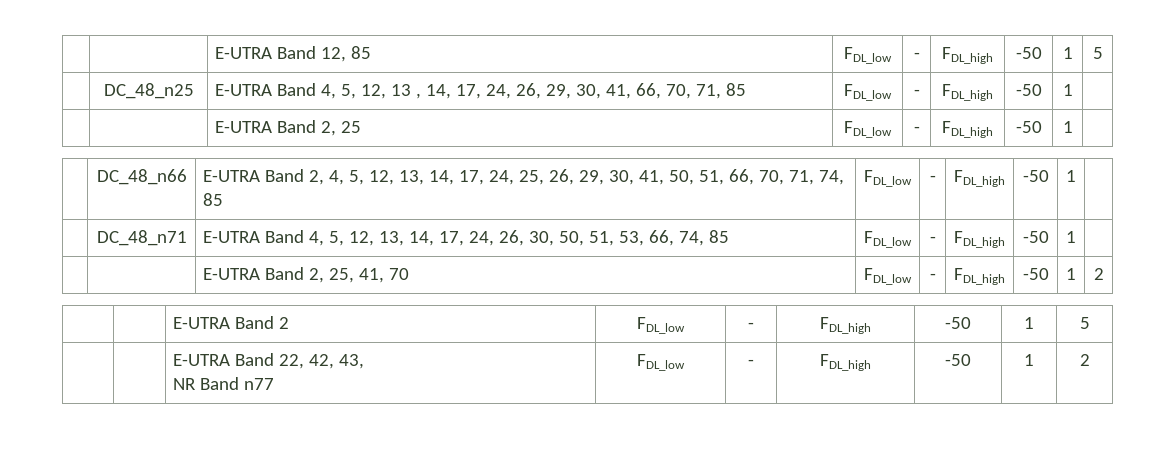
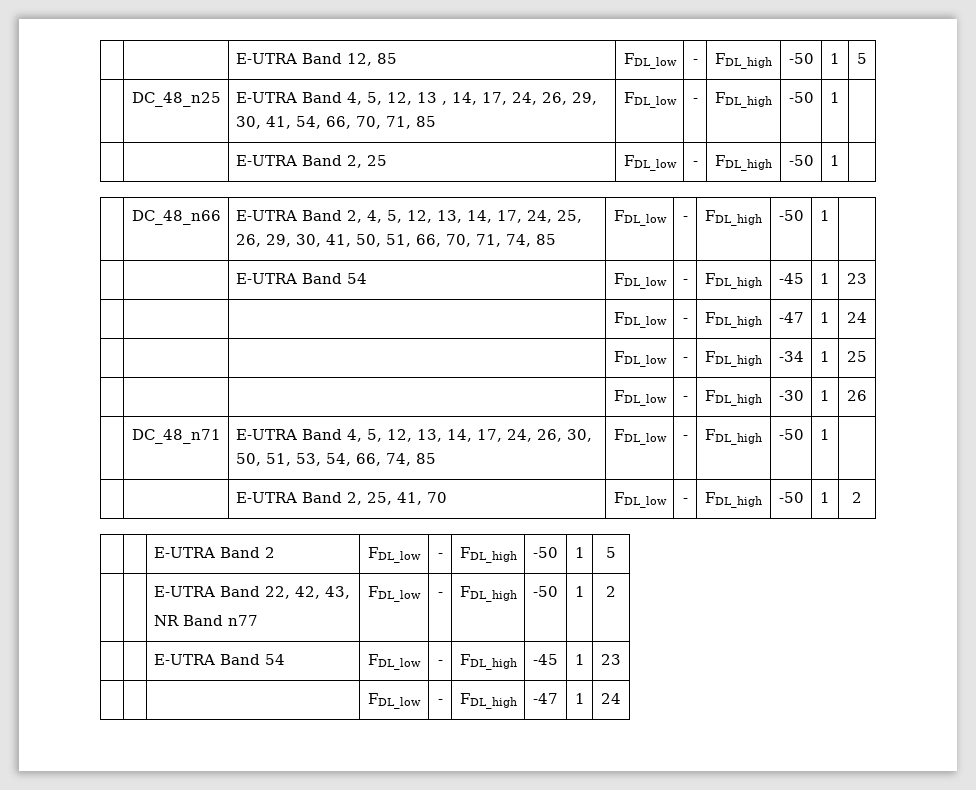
- | DC_48_n25 | E-UTRA Band 4, 5, 12, 13 , 14, 17, 24, 26, 29, 30, 41, 66, 70, 71, 85 | FDL_low | - | FDL_high | -50 | 1 |
+ | DC_48_n25 | E-UTRA Band 4, 5, 12, 13 , 14, 17, 24, 26, 29, 30, 41, 54, 66, 70, 71, 85 | FDL_low | - | FDL_high | -50 | 1 |
  | DC_48_n66 | E-UTRA Band 2, 4, 5, 12, 13, 14, 17, 24, 25, 26, 29, 30, 41, 50, 51, 66, 70, 71, 74, 85 | FDL_low | - | FDL_high | -50 | 1 |
+ | | E-UTRA Band 54 | FDL_low | - | FDL_high | -45 | 1 | 23
+ | | | FDL_low | - | FDL_high | -47 | 1 | 24
+ | | | FDL_low | - | FDL_high | -34 | 1 | 25
+ | | | FDL_low | - | FDL_high | -30 | 1 | 26
- | DC_48_n71 | E-UTRA Band 4, 5, 12, 13, 14, 17, 24, 26, 30, 50, 51, 53, 66, 74, 85 | FDL_low | - | FDL_high | -50 | 1 |
+ | DC_48_n71 | E-UTRA Band 4, 5, 12, 13, 14, 17, 24, 26, 30, 50, 51, 53, 54, 66, 74, 85 | FDL_low | - | FDL_high | -50 | 1 |
  | | E-UTRA Band 22, 42, 43,
  NR Band n77 | FDL_low | - | FDL_high | -50 | 1 | 2
+ | | E-UTRA Band 54 | FDL_low | - | FDL_high | -45 | 1 | 23
+ | | | FDL_low | - | FDL_high | -47 | 1 | 24

